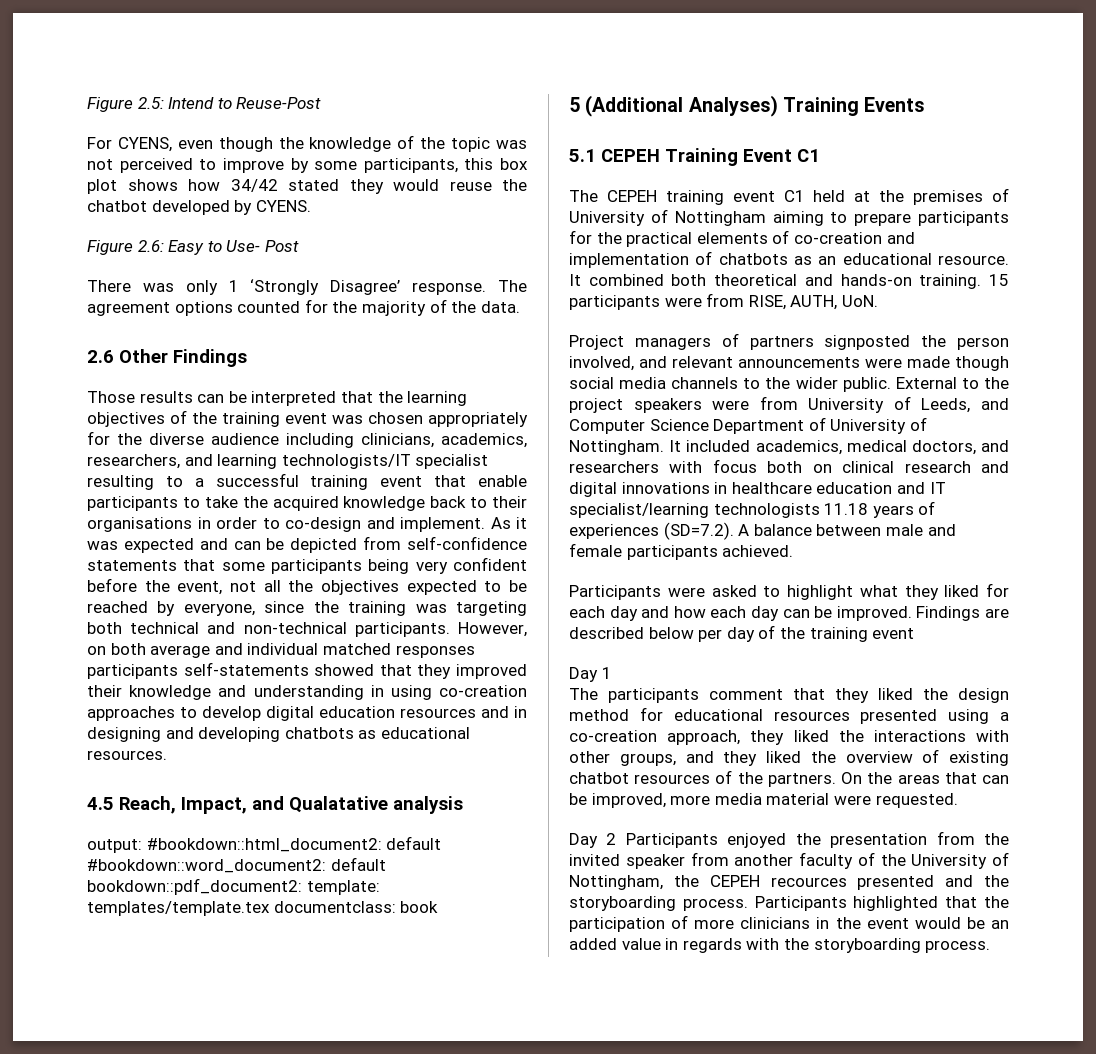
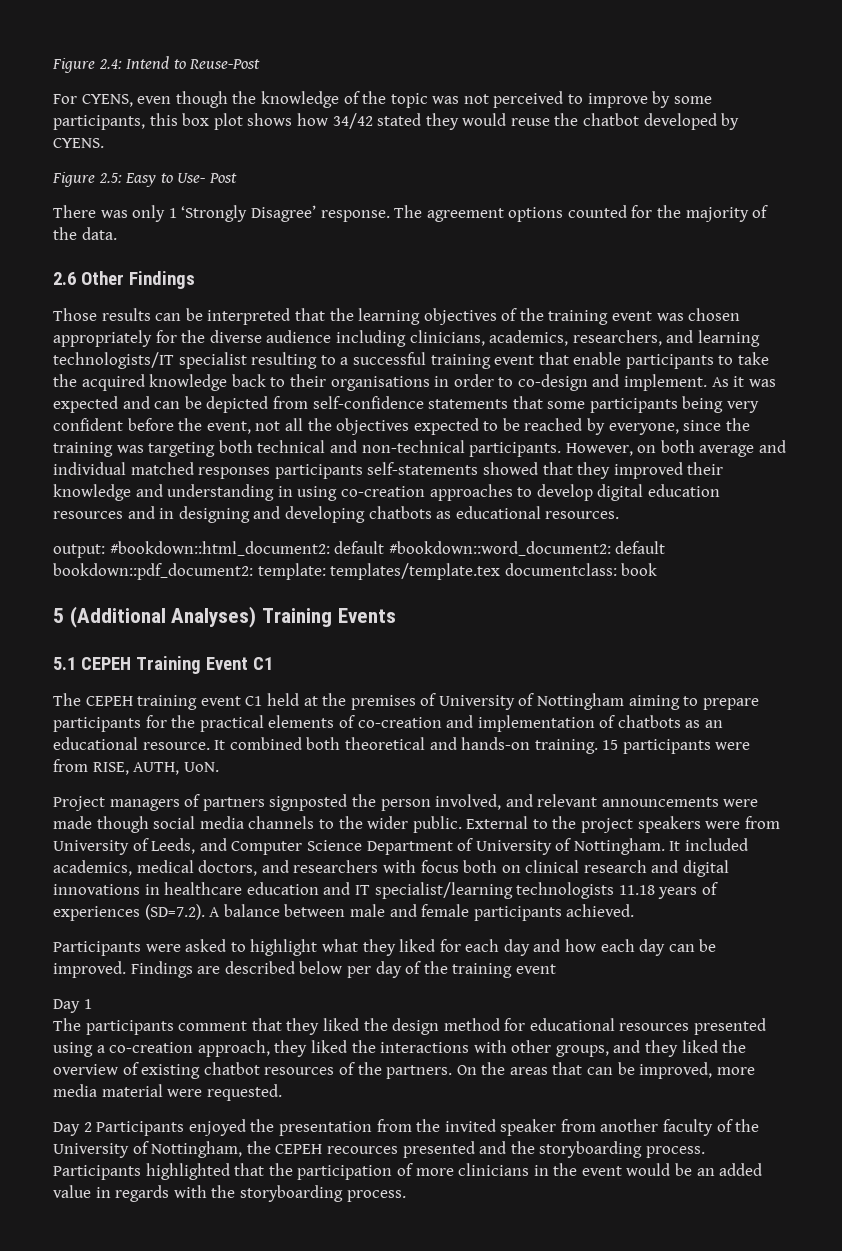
- Figure 2.5: Intend to Reuse-Post
+ Figure 2.4: Intend to Reuse-Post
- Figure 2.6: Easy to Use- Post
+ Figure 2.5: Easy to Use- Post
- 4.5 Reach, Impact, and Qualatative analysis

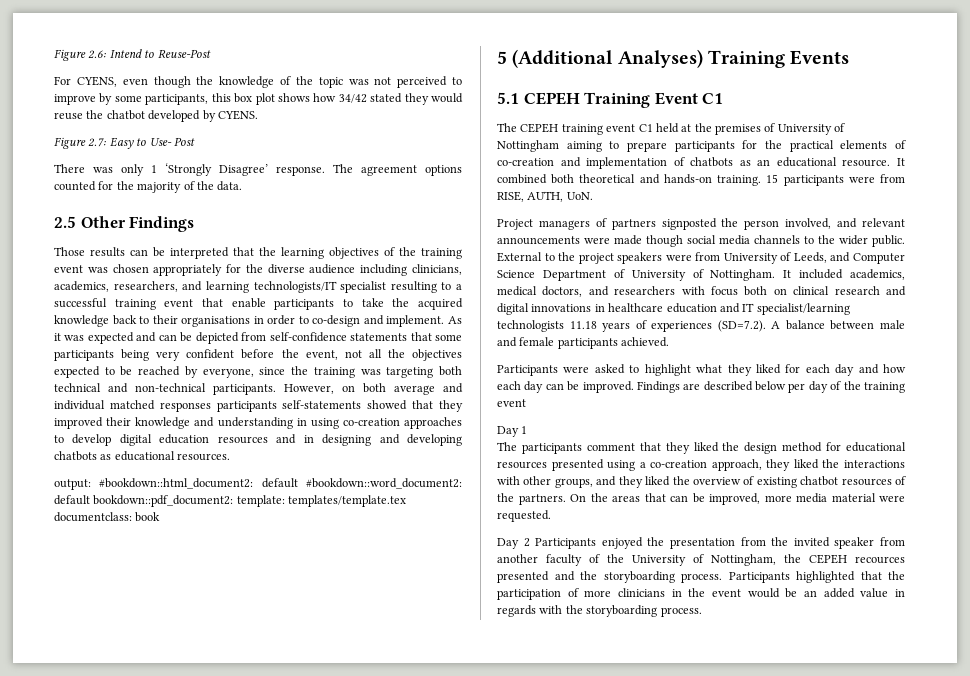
- Figure 2.4: Intend to Reuse-Post
+ Figure 2.6: Intend to Reuse-Post
- Figure 2.5: Easy to Use- Post
+ Figure 2.7: Easy to Use- Post
- 2.6 Other Findings
+ 2.5 Other Findings

